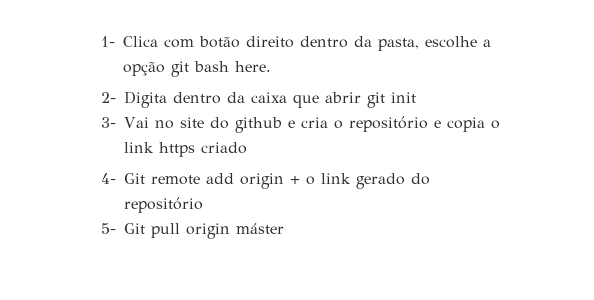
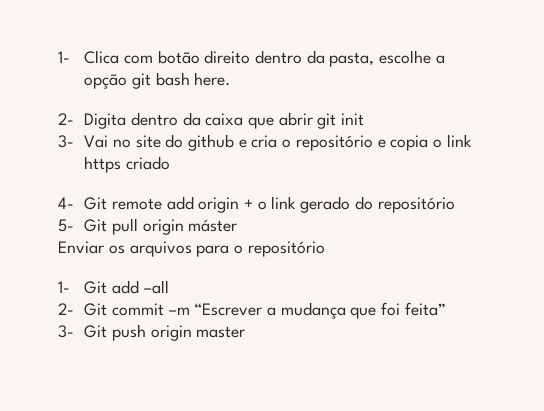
+ Enviar os arquivos para o repositório
+ 1- Git add –all
+ 2- Git commit –m “Escrever a mudança que foi feita”
+ 3- Git push origin master

